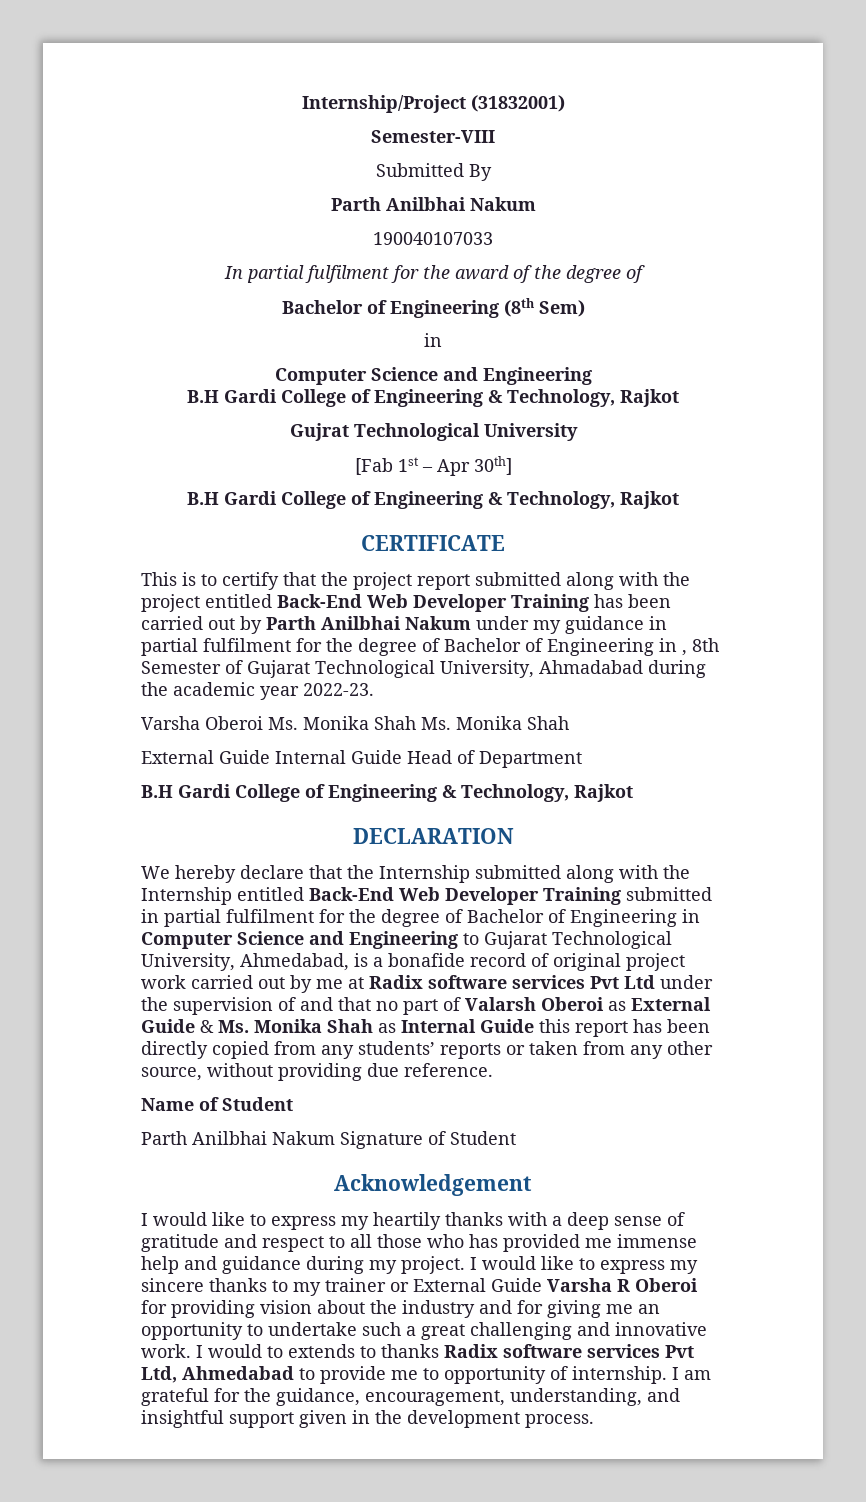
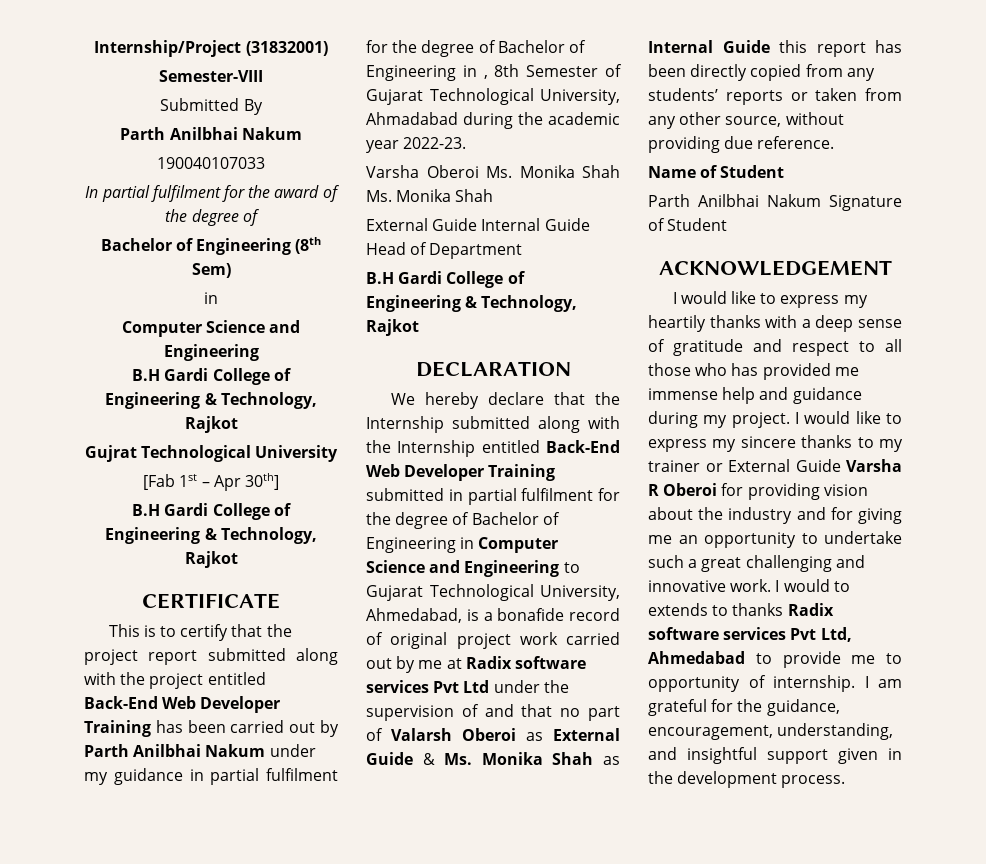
- Acknowledgement
+ ACKNOWLEDGEMENT

